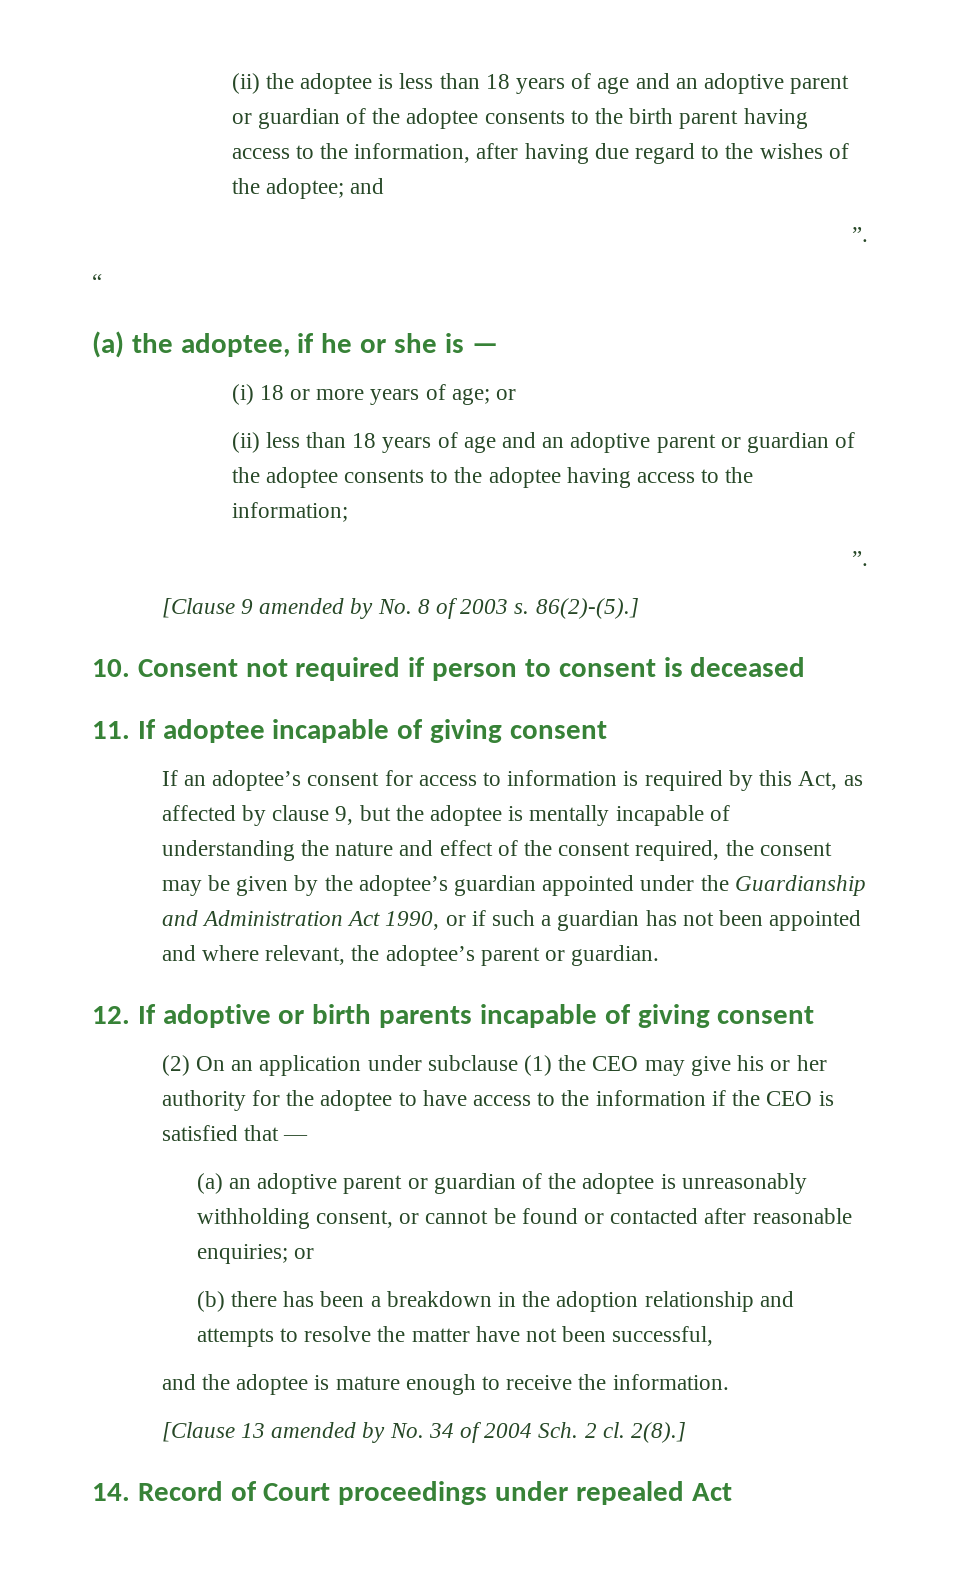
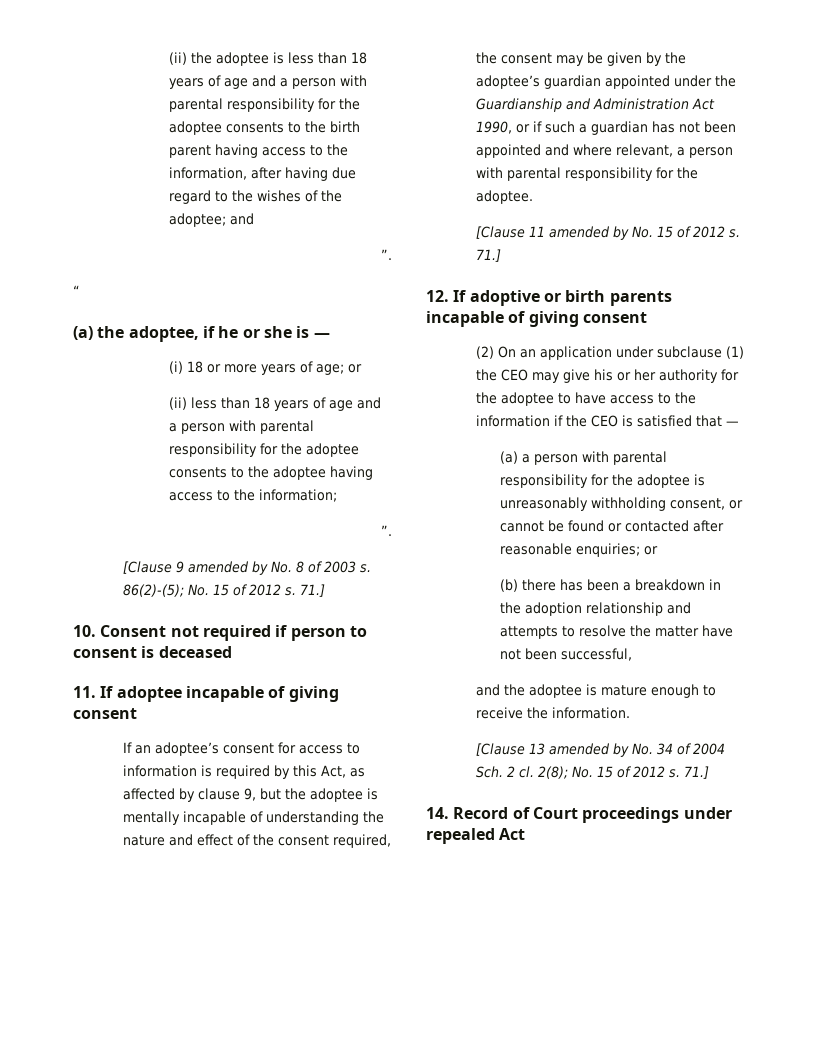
- (ii) the adoptee is less than 18 years of age and an adoptive parent or guardian of the adoptee consents to the birth parent having access to the information, after having due regard to the wishes of the adoptee; and
+ (ii) the adoptee is less than 18 years of age and a person with parental responsibility for the adoptee consents to the birth parent having access to the information, after having due regard to the wishes of the adoptee; and
- (ii) less than 18 years of age and an adoptive parent or guardian of the adoptee consents to the adoptee having access to the information;
+ (ii) less than 18 years of age and a person with parental responsibility for the adoptee consents to the adoptee having access to the information;
- 86(2)-(5).]
+ 86(2)-(5); No. 15 of 2012 s. 71.]
- If an adoptee’s consent for access to information is required by this Act, as affected by clause 9, but the adoptee is mentally incapable of understanding the nature and effect of the consent required, the consent may be given by the adoptee’s guardian appointed under the Guardianship and Administration Act 1990, or if such a guardian has not been appointed and where relevant, the adoptee’s parent or guardian.
+ If an adoptee’s consent for access to information is required by this Act, as affected by clause 9, but the adoptee is mentally incapable of understanding the nature and effect of the consent required, the consent may be given by the adoptee’s guardian appointed under the Guardianship and Administration Act 1990, or if such a guardian has not been appointed and where relevant, a person with parental responsibility for the adoptee.
+ [Clause 11 amended by No. 15 of 2012 s. 71.]
- (a) an adoptive parent or guardian of the adoptee is unreasonably withholding consent, or cannot be found or contacted after reasonable enquiries; or
+ (a) a person with parental responsibility for the adoptee is unreasonably withholding consent, or cannot be found or contacted after reasonable enquiries; or
- 2(8).]
+ 2(8); No. 15 of 2012 s. 71.]

